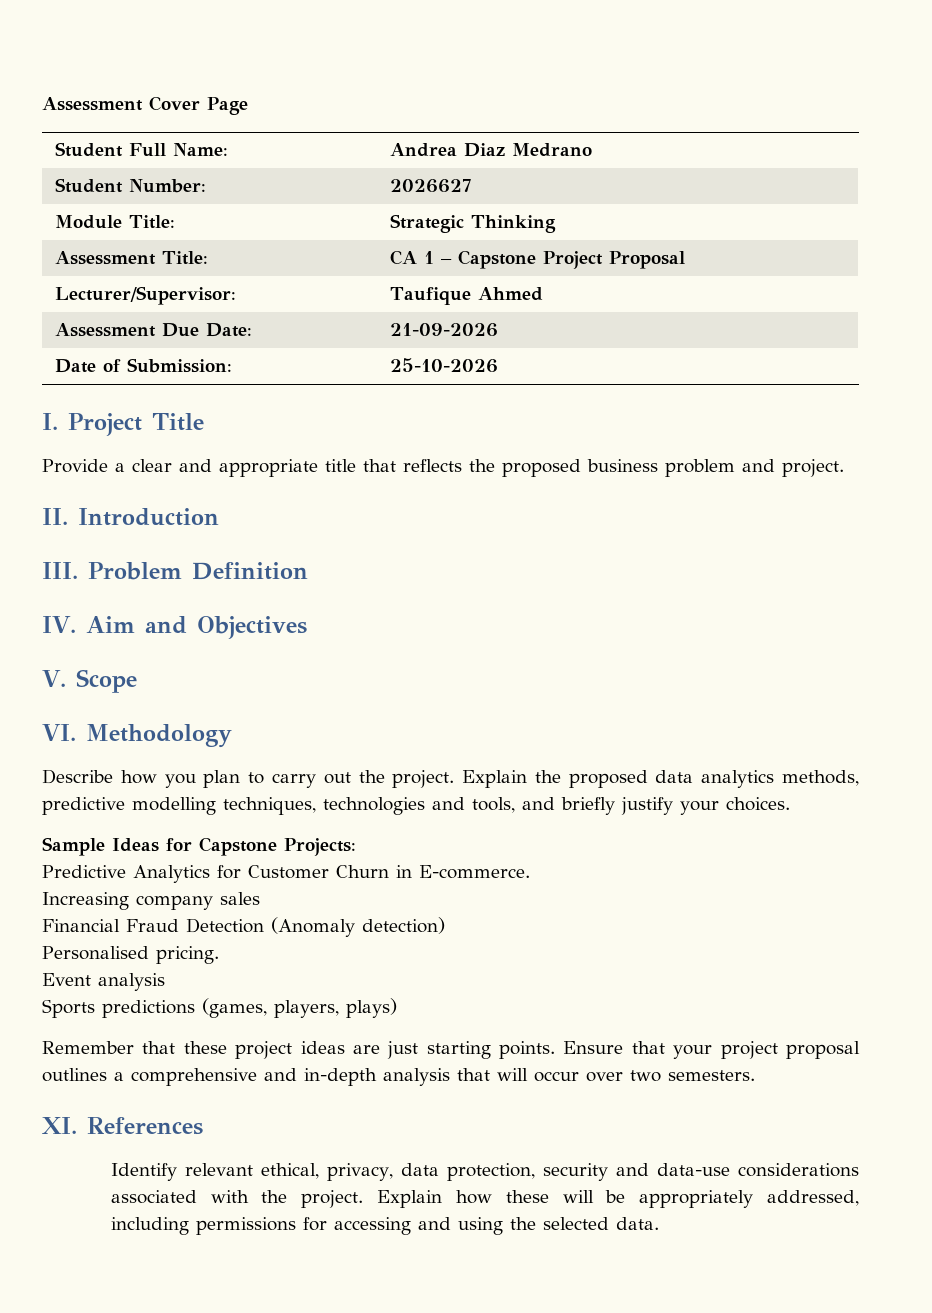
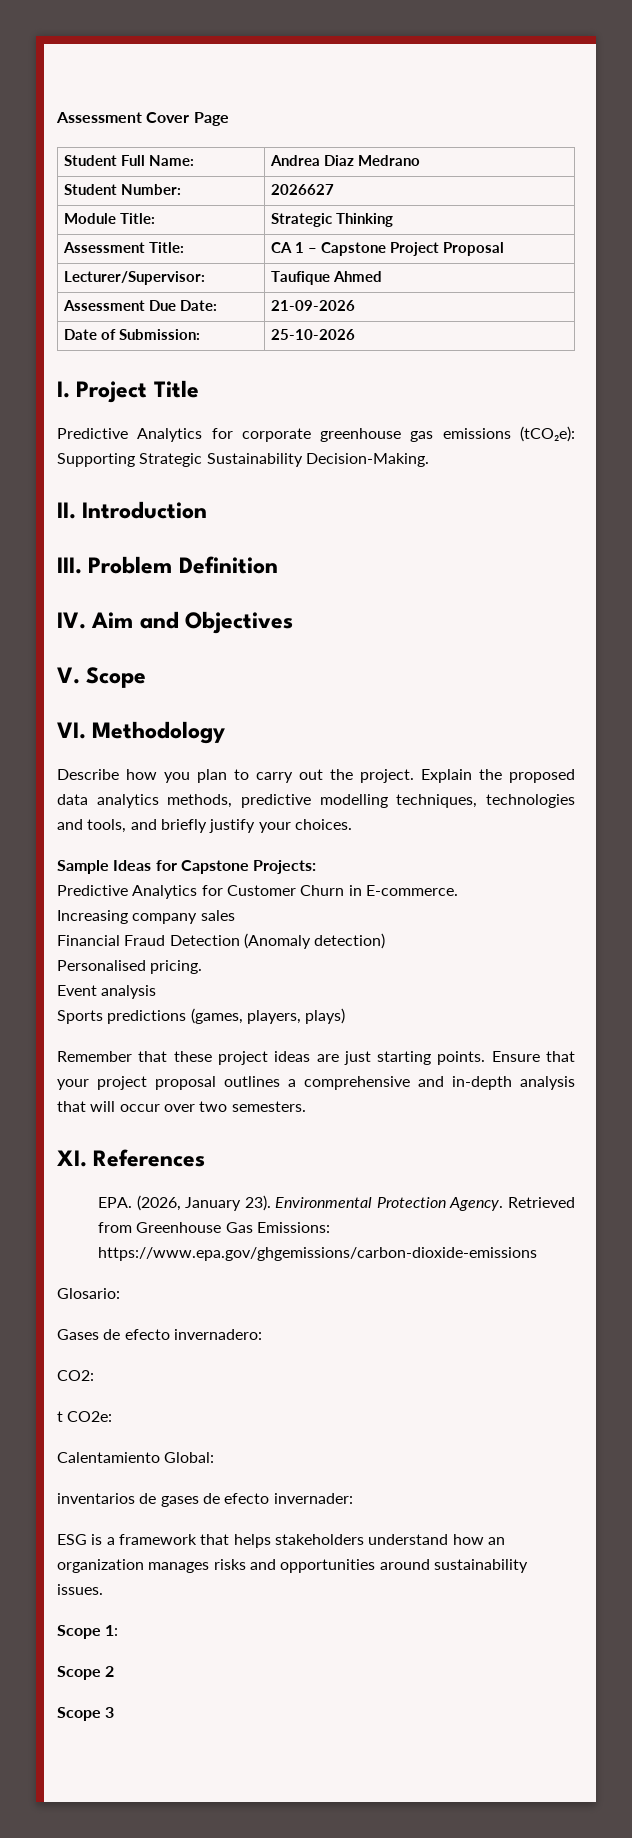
- Provide a clear and appropriate title that reflects the proposed business problem and project.
+ Predictive Analytics for corporate greenhouse gas emissions (tCO₂e): Supporting Strategic Sustainability Decision-Making.
- Identify relevant ethical, privacy, data protection, security and data-use considerations associated with the project. Explain how these will be appropriately addressed, including permissions for accessing and using the selected data.
+ EPA. (2026, January 23). Environmental Protection Agency. Retrieved from Greenhouse Gas Emissions: https://www.epa.gov/ghgemissions/carbon-dioxide-emissions
+ Glosario:
+ Gases de efecto invernadero:
+ CO2:
+ t CO2e:
+ Calentamiento Global:
+ inventarios de gases de efecto invernader:
+ ESG is a framework that helps stakeholders understand how an organization manages risks and opportunities around sustainability issues.
+ Scope 1:
+ Scope 2
+ Scope 3

